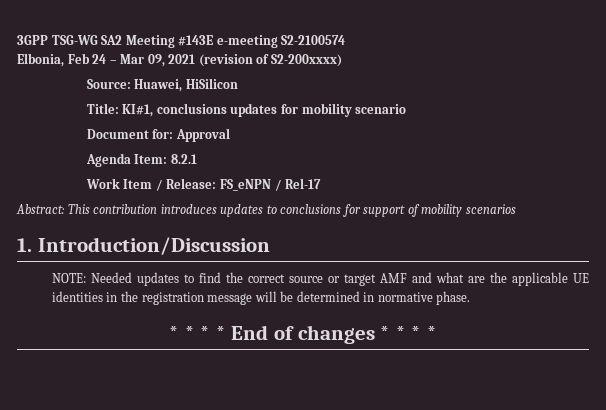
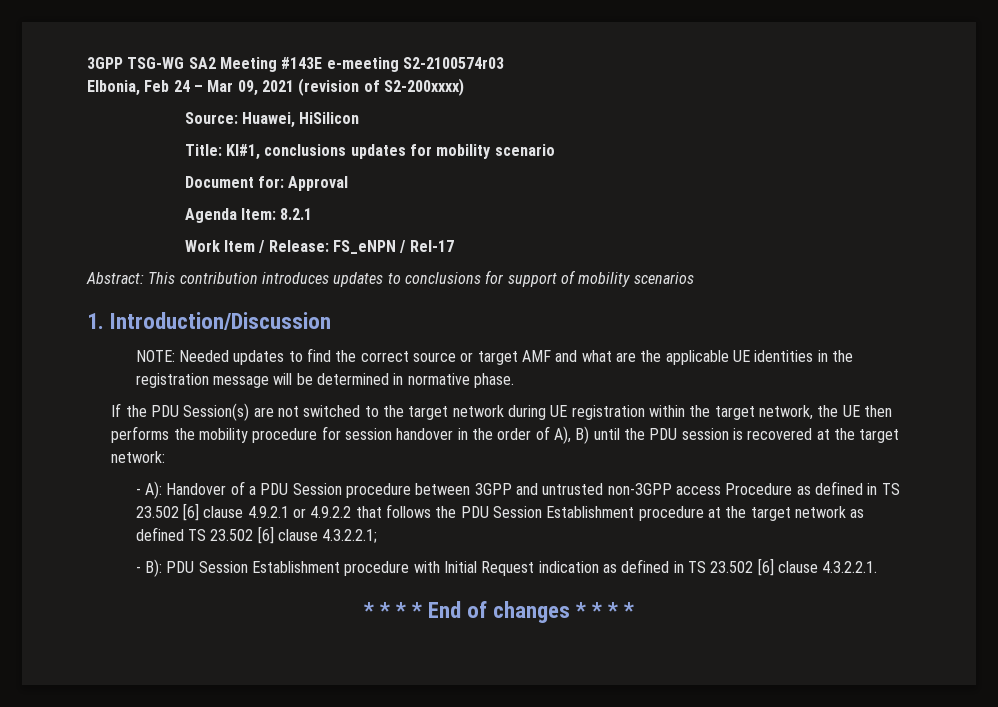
- 3GPP TSG-WG SA2 Meeting #143E e-meeting S2-2100574
+ 3GPP TSG-WG SA2 Meeting #143E e-meeting S2-2100574r03
+ If the PDU Session(s) are not switched to the target network during UE registration within the target network, the UE then performs the mobility procedure for session handover in the order of A), B) until the PDU session is recovered at the target network:
+ - A): Handover of a PDU Session procedure between 3GPP and untrusted non-3GPP access Procedure as defined in TS 23.502 [6] clause 4.9.2.1 or 4.9.2.2 that follows the PDU Session Establishment procedure at the target network as defined TS 23.502 [6] clause 4.3.2.2.1;
+ - B): PDU Session Establishment procedure with Initial Request indication as defined in TS 23.502 [6] clause 4.3.2.2.1.

